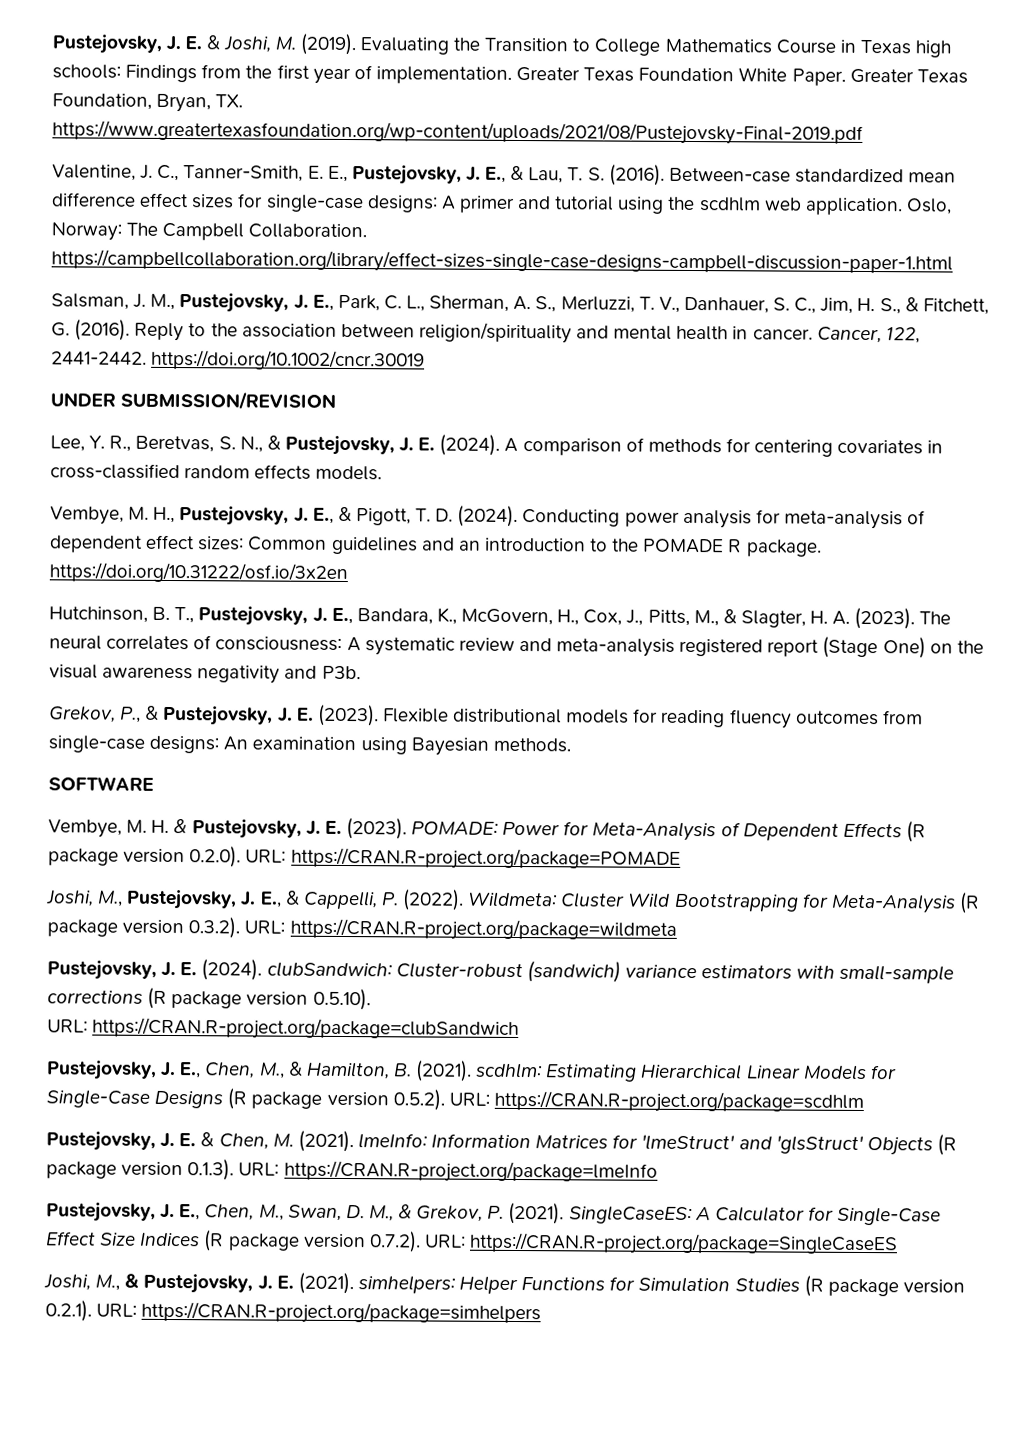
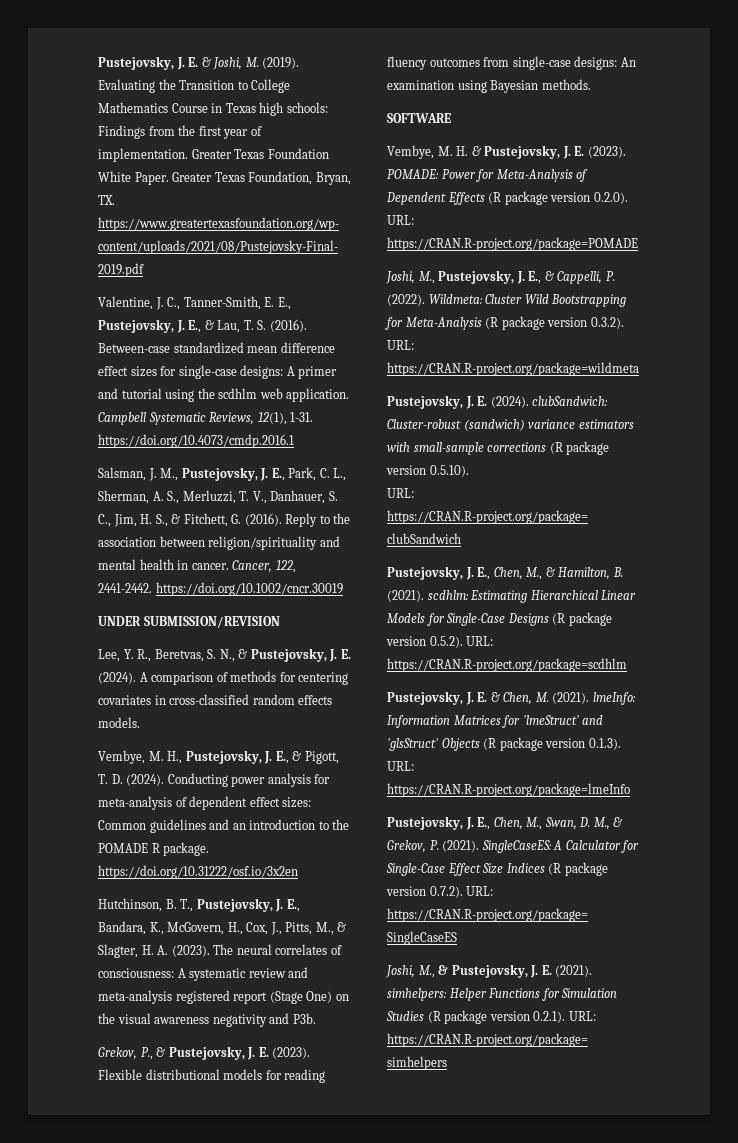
- Oslo, Norway: The Campbell Collaboration. https://campbellcollaboration.org/library/effect-sizes-single-case-designs-campbell-discussion-paper-1.html
+ Campbell Systematic Reviews, 12(1), 1-31. https://doi.org/10.4073/cmdp.2016.1

